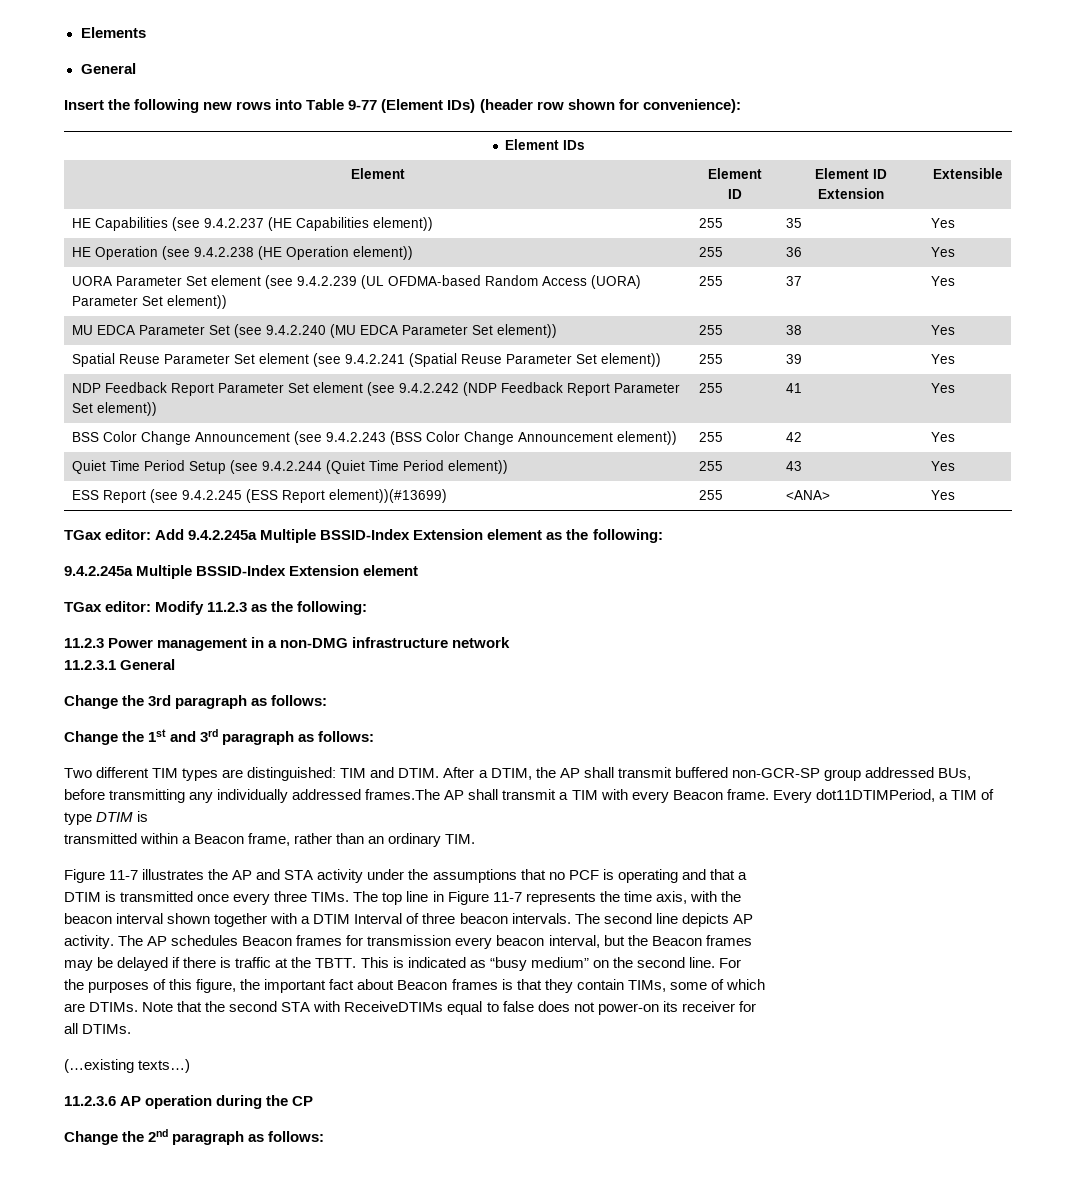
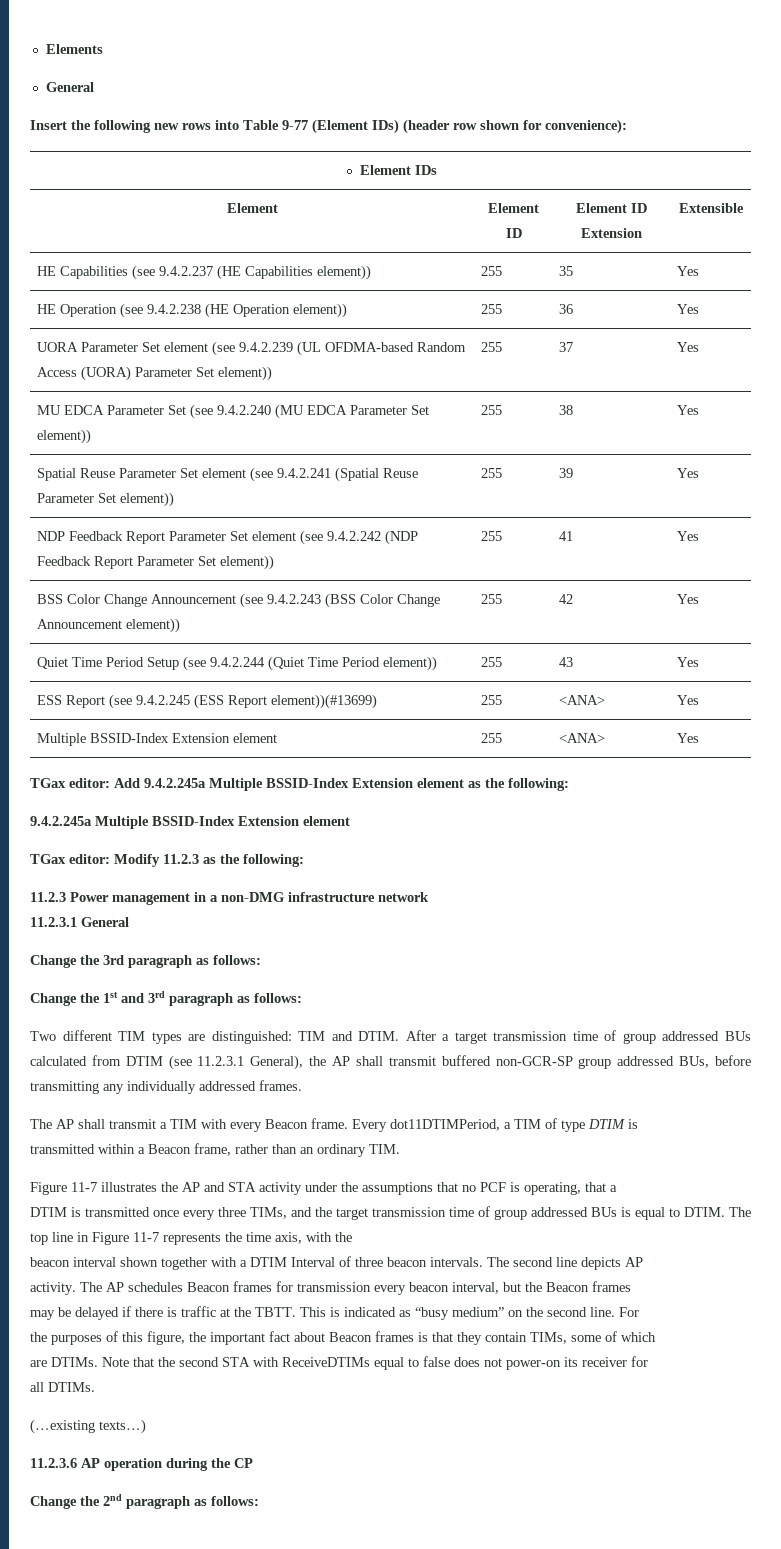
+ Multiple BSSID-Index Extension element | 255 | <ANA> | Yes
- After a DTIM, the AP shall transmit buffered non-GCR-SP group addressed BUs, before transmitting any individually addressed frames.The AP shall transmit a TIM with every Beacon frame.
+ After a target transmission time of group addressed BUs calculated from DTIM (see 11.2.3.1 General), the AP shall transmit buffered non-GCR-SP group addressed BUs, before transmitting any individually addressed frames.
+ The AP shall transmit a TIM with every Beacon frame.
- Figure 11-7 illustrates the AP and STA activity under the assumptions that no PCF is operating and that a
+ Figure 11-7 illustrates the AP and STA activity under the assumptions that no PCF is operating, that a
- DTIM is transmitted once every three TIMs.
+ DTIM is transmitted once every three TIMs, and the target transmission time of group addressed BUs is equal to DTIM.

